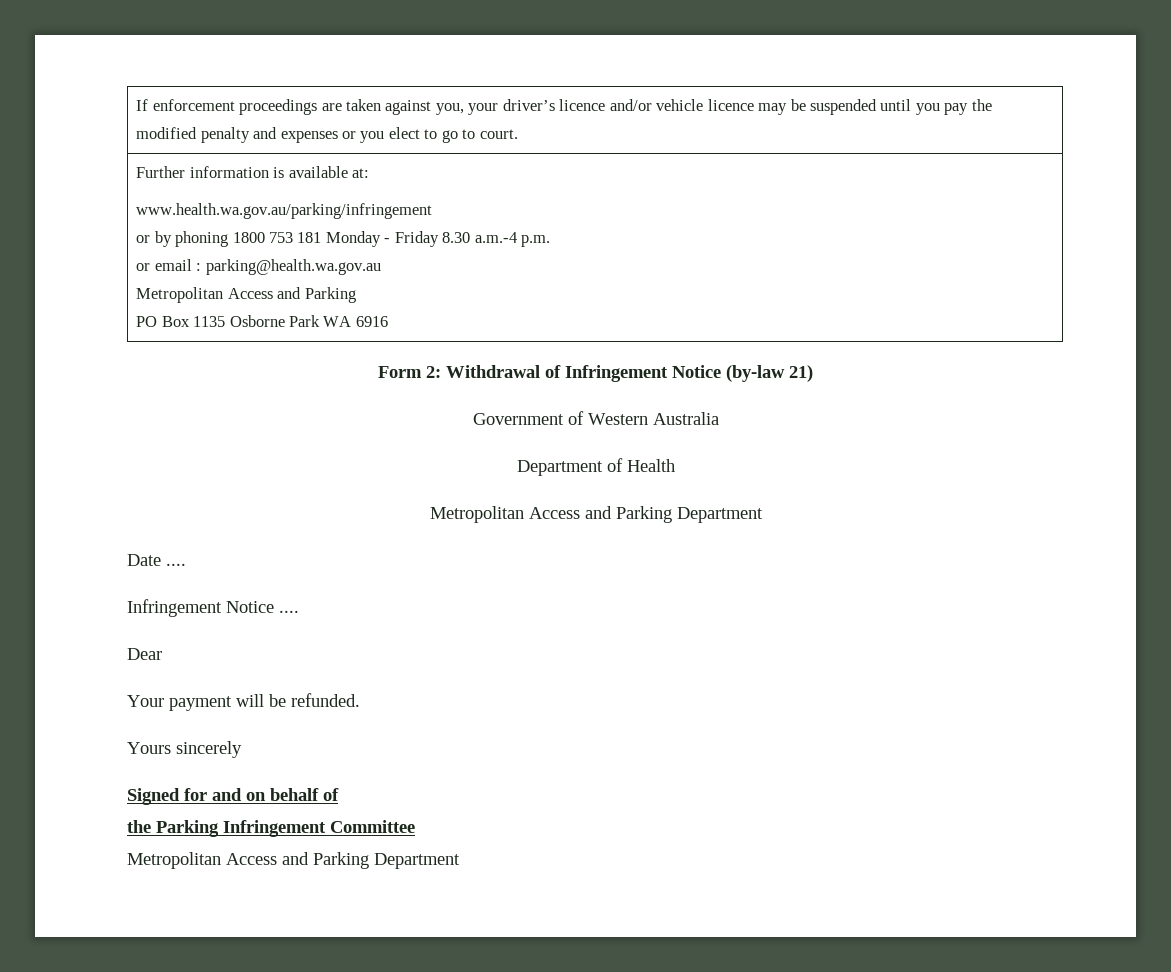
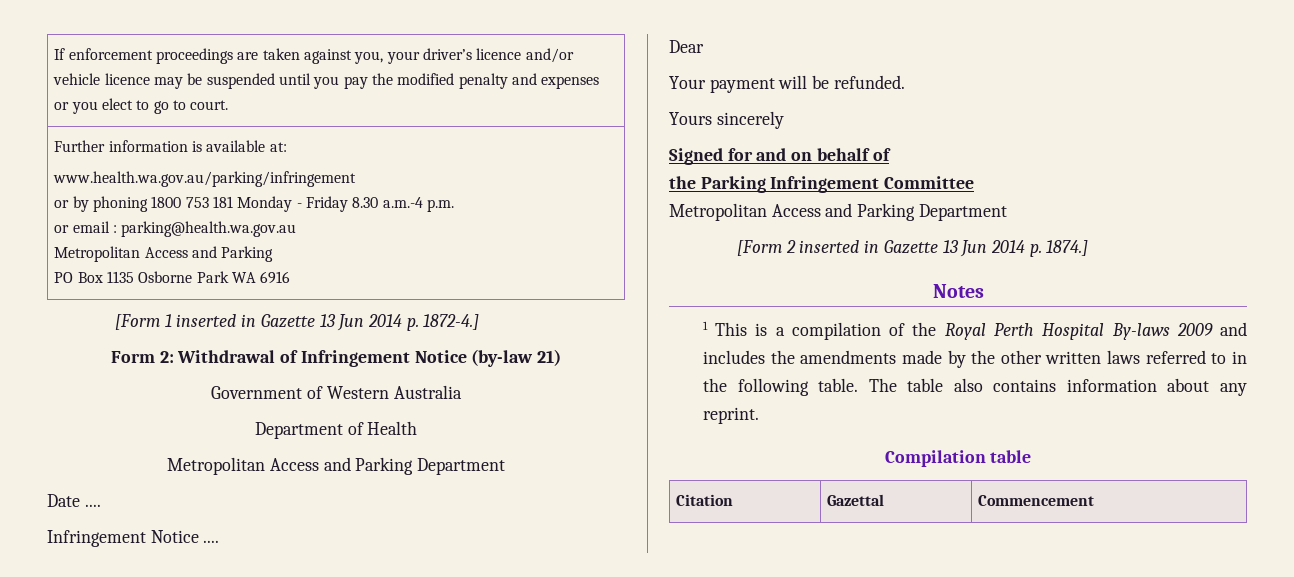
+ [Form 1 inserted in Gazette 13 Jun 2014 p. 1872-4.]
+ [Form 2 inserted in Gazette 13 Jun 2014 p. 1874.]
+ Notes
+ 1 This is a compilation of the Royal Perth Hospital By-laws 2009 and includes the amendments made by the other written laws referred to in the following table. The table also contains information about any reprint.
+ Compilation table
+ Citation | Gazettal | Commencement

